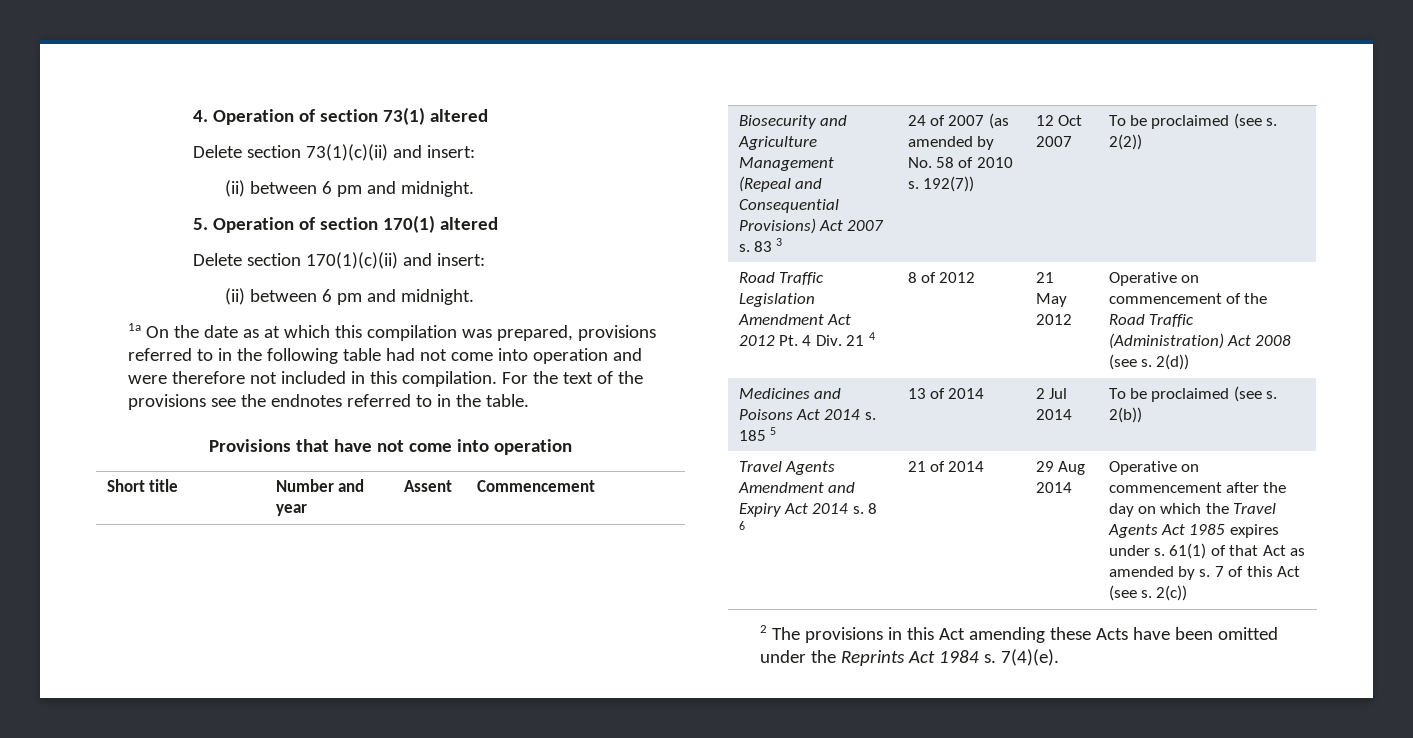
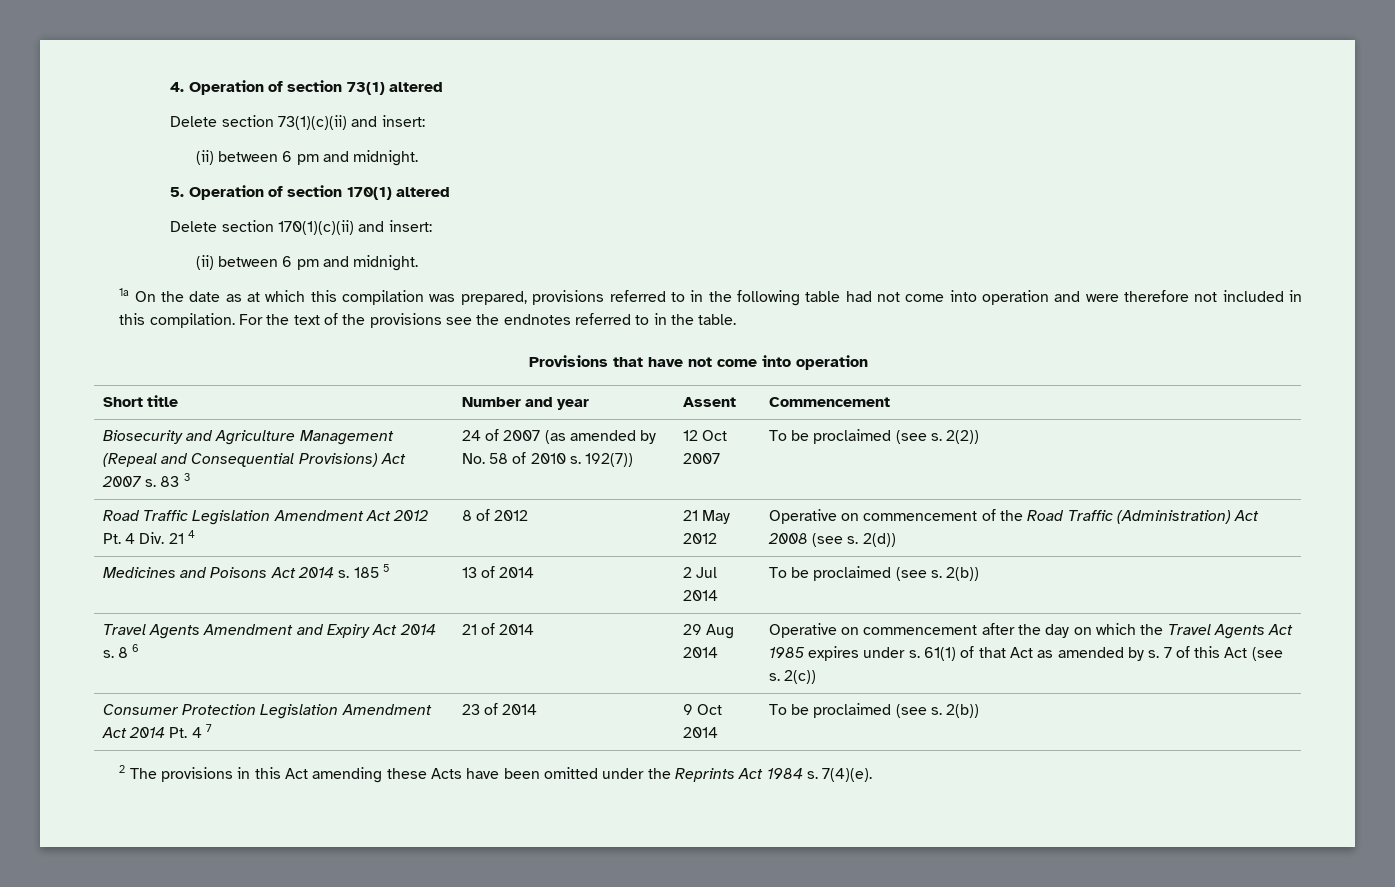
+ Consumer Protection Legislation Amendment Act 2014 Pt. 4 7 | 23 of 2014 | 9 Oct 2014 | To be proclaimed (see s. 2(b))

